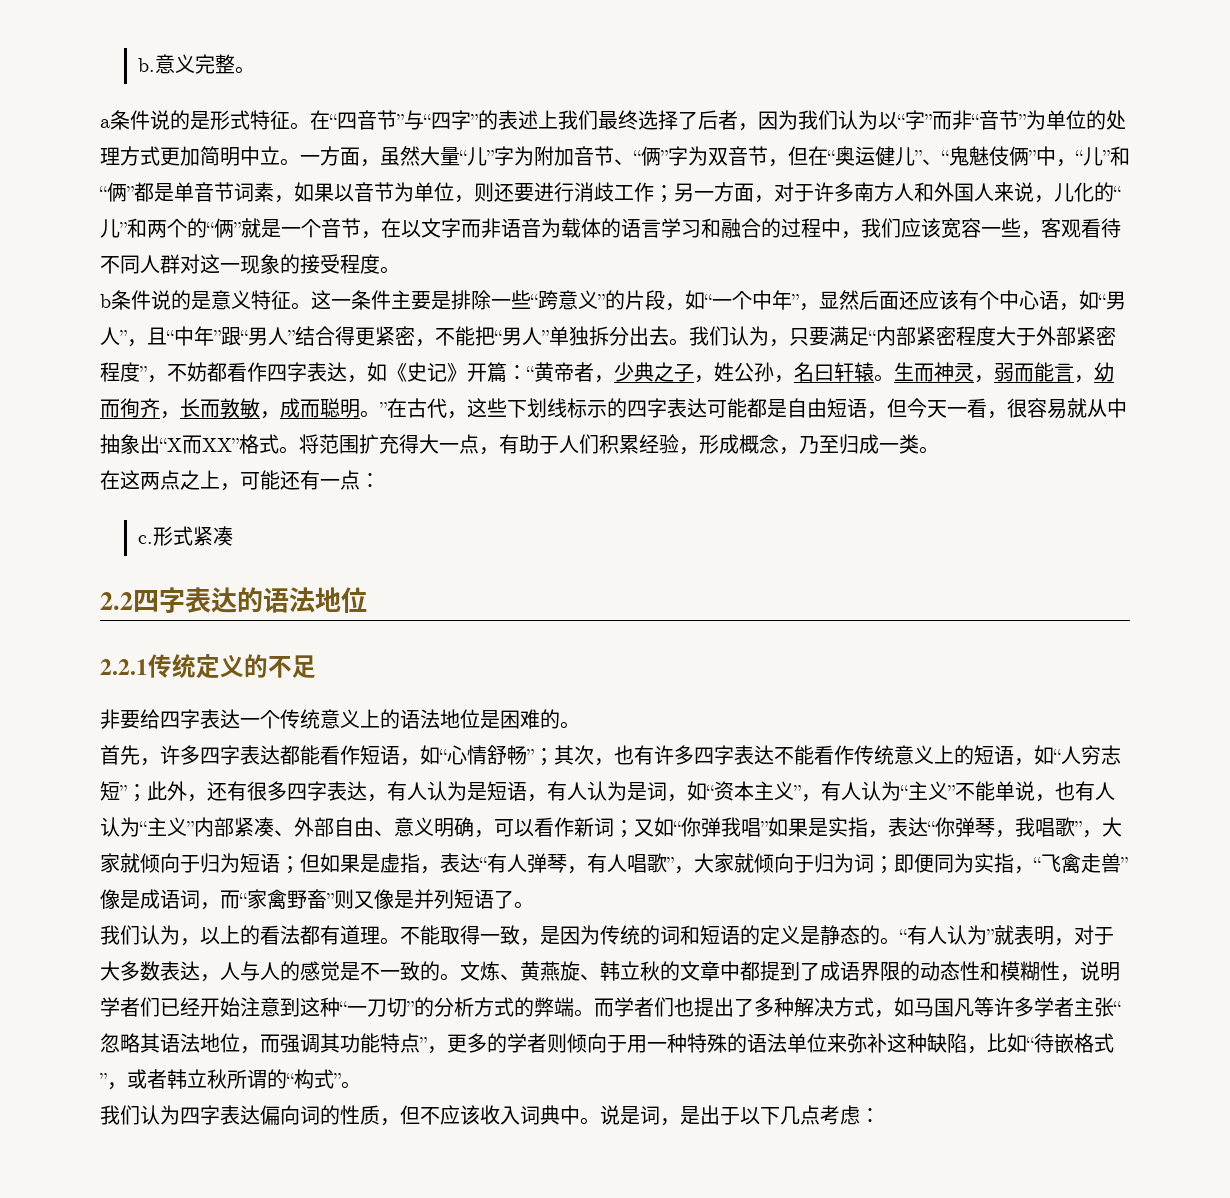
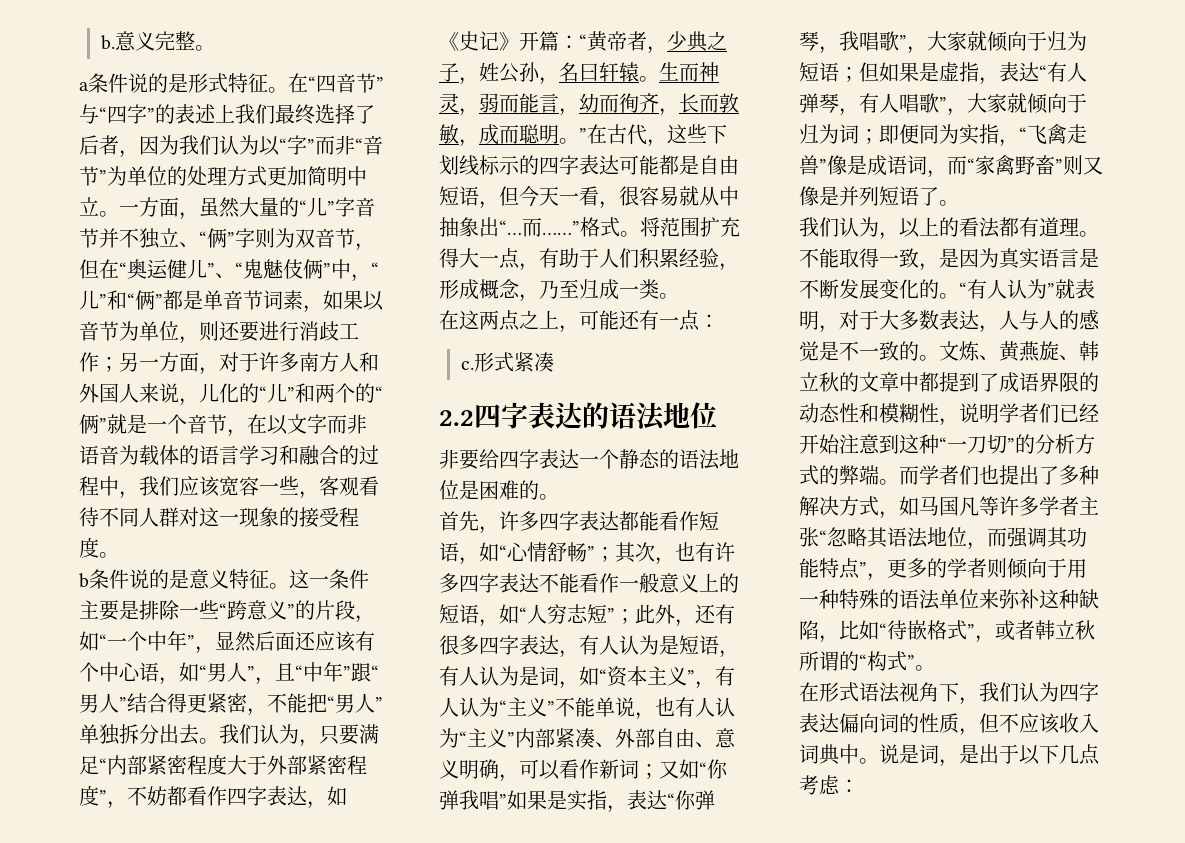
- 一方面，虽然大量“儿”字为附加音节、“俩”字为双音节，但在“奥运健儿”、“鬼魅伎俩”中，“儿”和“俩”都是单音节词素，如果以音节为单位，则还要进行消歧工作；
+ 一方面，虽然大量的“儿”字音节并不独立、“俩”字则为双音节，但在“奥运健儿”、“鬼魅伎俩”中，“儿”和“俩”都是单音节词素，如果以音节为单位，则还要进行消歧工作；
- 生而神灵，弱而能言，幼而徇齐，长而敦敏，成而聪明。”在古代，这些下划线标示的四字表达可能都是自由短语，但今天一看，很容易就从中抽象出“X而XX”格式。
+ 生而神灵，弱而能言，幼而徇齐，长而敦敏，成而聪明。”在古代，这些下划线标示的四字表达可能都是自由短语，但今天一看，很容易就从中抽象出“…而……”格式。
- 2.2.1传统定义的不足
- 非要给四字表达一个传统意义上的语法地位是困难的。
+ 非要给四字表达一个静态的语法地位是困难的。
- 其次，也有许多四字表达不能看作传统意义上的短语，如“人穷志短”；
+ 其次，也有许多四字表达不能看作一般意义上的短语，如“人穷志短”；
- 不能取得一致，是因为传统的词和短语的定义是静态的。
+ 不能取得一致，是因为真实语言是不断发展变化的。
- 我们认为四字表达偏向词的性质，但不应该收入词典中。
+ 在形式语法视角下，我们认为四字表达偏向词的性质，但不应该收入词典中。

